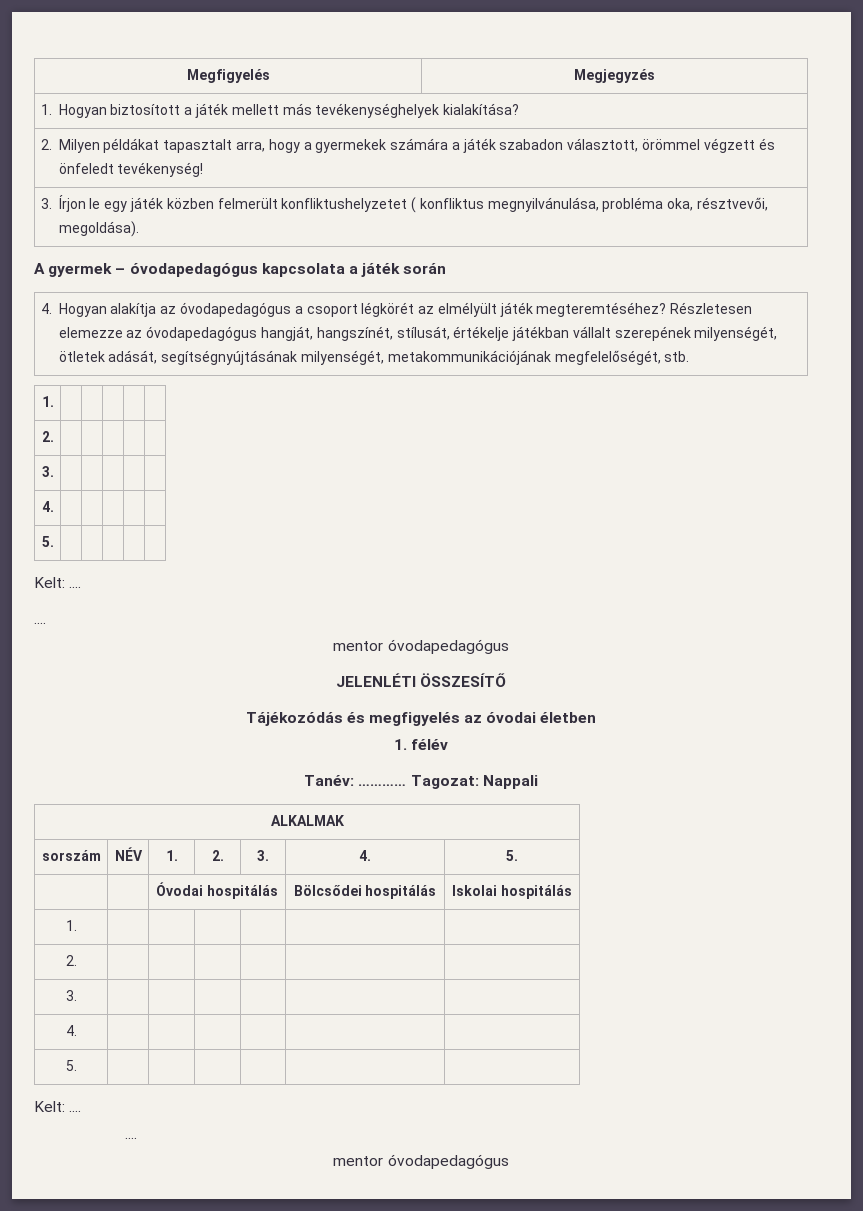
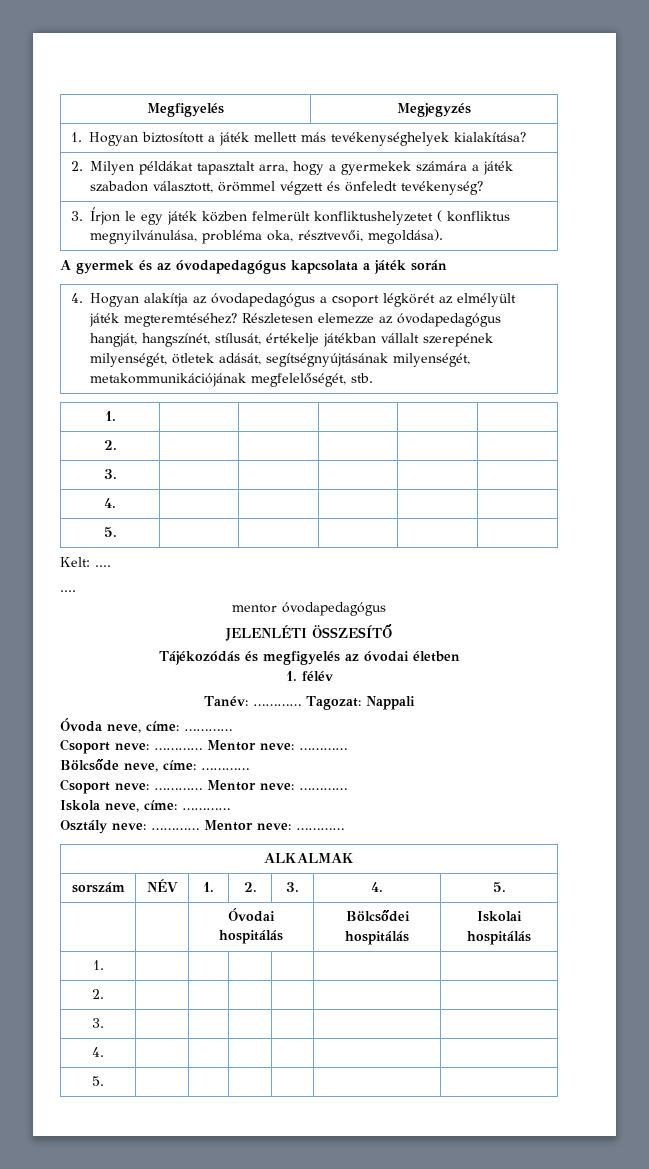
- 2. Milyen példákat tapasztalt arra, hogy a gyermekek számára a játék szabadon választott, örömmel végzett és önfeledt tevékenység!
+ 2. Milyen példákat tapasztalt arra, hogy a gyermekek számára a játék szabadon választott, örömmel végzett és önfeledt tevékenység?
- A gyermek – óvodapedagógus kapcsolata a játék során
+ A gyermek és az óvodapedagógus kapcsolata a játék során
+ Óvoda neve, címe: …………
+ Csoport neve: ………… Mentor neve: …………
+ Bölcsőde neve, címe: …………
+ Csoport neve: ………… Mentor neve: …………
+ Iskola neve, címe: …………
+ Osztály neve: ………… Mentor neve: …………
  5. | | | | | |
- Kelt: ....
- ....
- mentor óvodapedagógus

